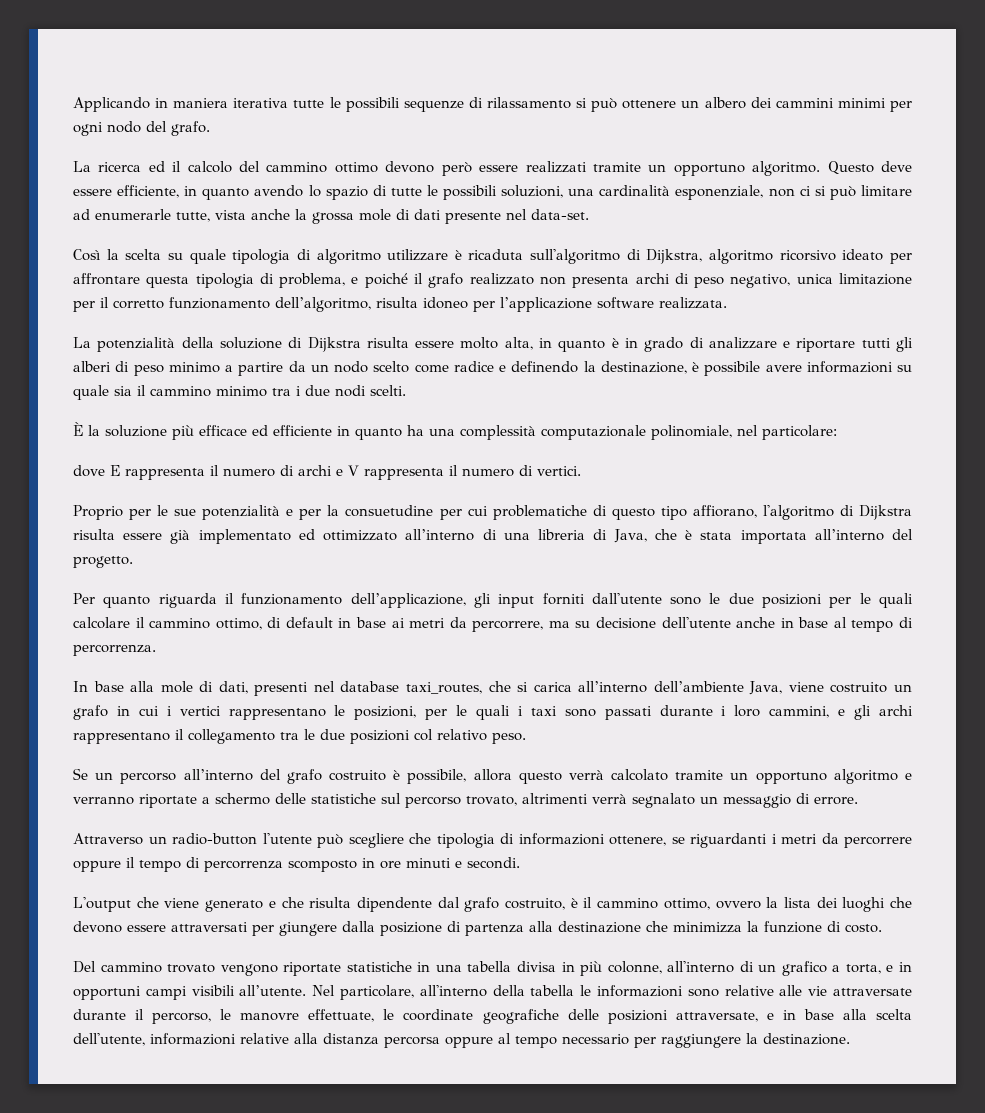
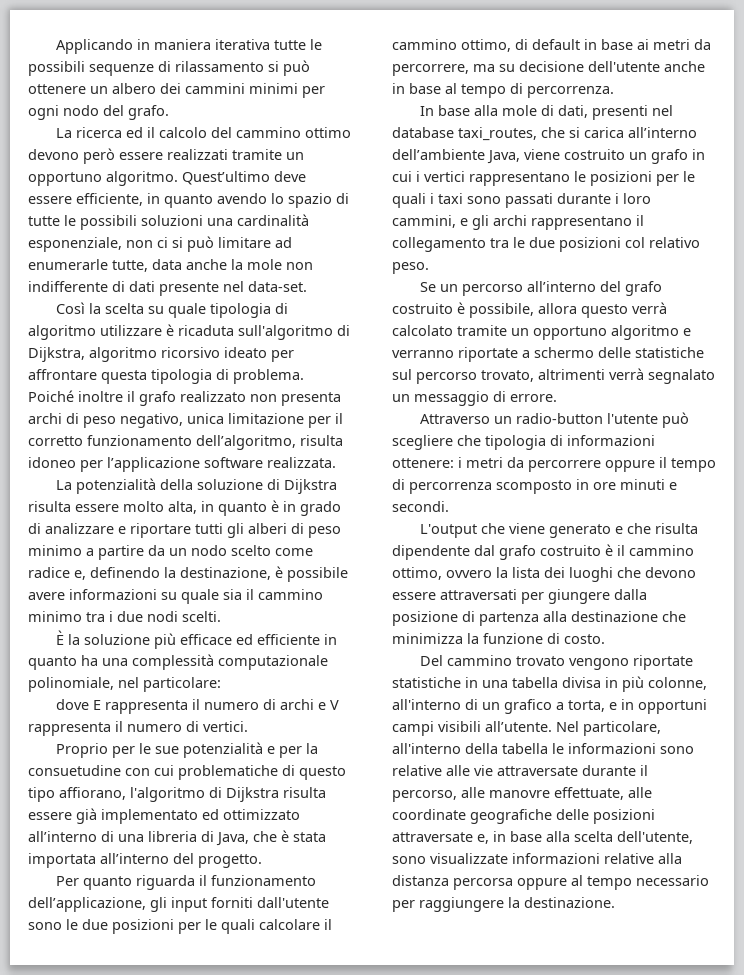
- Questo deve essere efficiente, in quanto avendo lo spazio di tutte le possibili soluzioni, una cardinalità esponenziale, non ci si può limitare ad enumerarle tutte, vista anche la grossa mole di dati presente nel data-set.
+ Quest’ultimo deve essere efficiente, in quanto avendo lo spazio di tutte le possibili soluzioni una cardinalità esponenziale, non ci si può limitare ad enumerarle tutte, data anche la mole non indifferente di dati presente nel data-set.
- Così la scelta su quale tipologia di algoritmo utilizzare è ricaduta sull'algoritmo di Dijkstra, algoritmo ricorsivo ideato per affrontare questa tipologia di problema, e poiché il grafo realizzato non presenta archi di peso negativo, unica limitazione per il corretto funzionamento dell’algoritmo, risulta idoneo per l’applicazione software realizzata.
+ Così la scelta su quale tipologia di algoritmo utilizzare è ricaduta sull'algoritmo di Dijkstra, algoritmo ricorsivo ideato per affrontare questa tipologia di problema. Poiché inoltre il grafo realizzato non presenta archi di peso negativo, unica limitazione per il corretto funzionamento dell’algoritmo, risulta idoneo per l’applicazione software realizzata.
- La potenzialità della soluzione di Dijkstra risulta essere molto alta, in quanto è in grado di analizzare e riportare tutti gli alberi di peso minimo a partire da un nodo scelto come radice e definendo la destinazione, è possibile avere informazioni su quale sia il cammino minimo tra i due nodi scelti.
+ La potenzialità della soluzione di Dijkstra risulta essere molto alta, in quanto è in grado di analizzare e riportare tutti gli alberi di peso minimo a partire da un nodo scelto come radice e, definendo la destinazione, è possibile avere informazioni su quale sia il cammino minimo tra i due nodi scelti.
- Proprio per le sue potenzialità e per la consuetudine per cui problematiche di questo tipo affiorano, l'algoritmo di Dijkstra risulta essere già implementato ed ottimizzato all’interno di una libreria di Java, che è stata importata all’interno del progetto.
+ Proprio per le sue potenzialità e per la consuetudine con cui problematiche di questo tipo affiorano, l'algoritmo di Dijkstra risulta essere già implementato ed ottimizzato all’interno di una libreria di Java, che è stata importata all’interno del progetto.
- In base alla mole di dati, presenti nel database taxi_routes, che si carica all’interno dell’ambiente Java, viene costruito un grafo in cui i vertici rappresentano le posizioni, per le quali i taxi sono passati durante i loro cammini, e gli archi rappresentano il collegamento tra le due posizioni col relativo peso.
+ In base alla mole di dati, presenti nel database taxi_routes, che si carica all’interno dell’ambiente Java, viene costruito un grafo in cui i vertici rappresentano le posizioni per le quali i taxi sono passati durante i loro cammini, e gli archi rappresentano il collegamento tra le due posizioni col relativo peso.
- Attraverso un radio-button l'utente può scegliere che tipologia di informazioni ottenere, se riguardanti i metri da percorrere oppure il tempo di percorrenza scomposto in ore minuti e secondi.
+ Attraverso un radio-button l'utente può scegliere che tipologia di informazioni ottenere: i metri da percorrere oppure il tempo di percorrenza scomposto in ore minuti e secondi.
- L'output che viene generato e che risulta dipendente dal grafo costruito, è il cammino ottimo, ovvero la lista dei luoghi che devono essere attraversati per giungere dalla posizione di partenza alla destinazione che minimizza la funzione di costo.
+ L'output che viene generato e che risulta dipendente dal grafo costruito è il cammino ottimo, ovvero la lista dei luoghi che devono essere attraversati per giungere dalla posizione di partenza alla destinazione che minimizza la funzione di costo.
- Nel particolare, all'interno della tabella le informazioni sono relative alle vie attraversate durante il percorso, le manovre effettuate, le coordinate geografiche delle posizioni attraversate, e in base alla scelta dell'utente, informazioni relative alla distanza percorsa oppure al tempo necessario per raggiungere la destinazione.
+ Nel particolare, all'interno della tabella le informazioni sono relative alle vie attraversate durante il percorso, alle manovre effettuate, alle coordinate geografiche delle posizioni attraversate e, in base alla scelta dell'utente, sono visualizzate informazioni relative alla distanza percorsa oppure al tempo necessario per raggiungere la destinazione.

